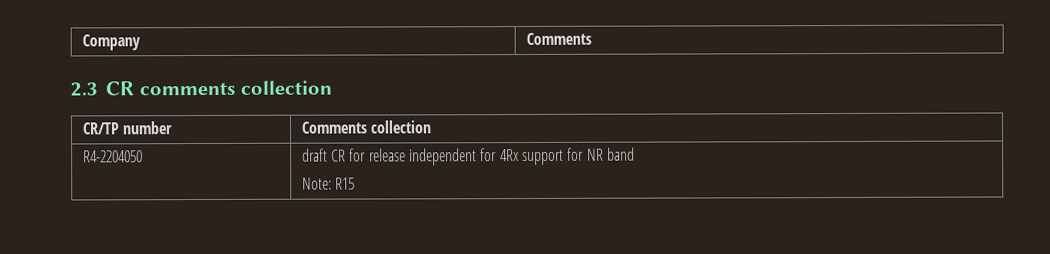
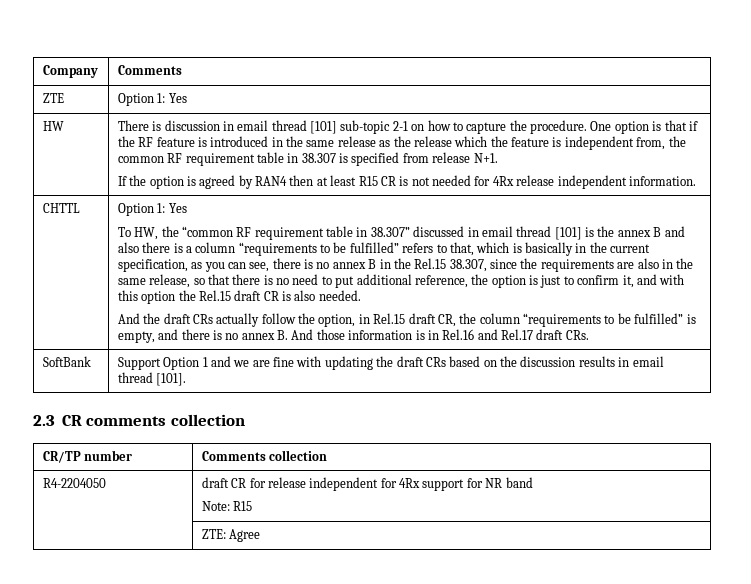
+ ZTE | Option 1: Yes
+ HW | There is discussion in email thread [101] sub-topic 2-1 on how to capture the procedure. One option is that if the RF feature is introduced in the same release as the release which the feature is independent from, the common RF requirement table in 38.307 is specified from release N+1.
+ If the option is agreed by RAN4 then at least R15 CR is not needed for 4Rx release independent information.
+ CHTTL | Option 1: Yes
+ To HW, the “common RF requirement table in 38.307” discussed in email thread [101] is the annex B and also there is a column “requirements to be fulfilled” refers to that, which is basically in the current specification, as you can see, there is no annex B in the Rel.15 38.307, since the requirements are also in the same release, so that there is no need to put additional reference, the option is just to confirm it, and with this option the Rel.15 draft CR is also needed.
+ And the draft CRs actually follow the option, in Rel.15 draft CR, the column “requirements to be fulfilled” is empty, and there is no annex B. And those information is in Rel.16 and Rel.17 draft CRs.
+ SoftBank | Support Option 1 and we are fine with updating the draft CRs based on the discussion results in email thread [101].
+ | ZTE: Agree

